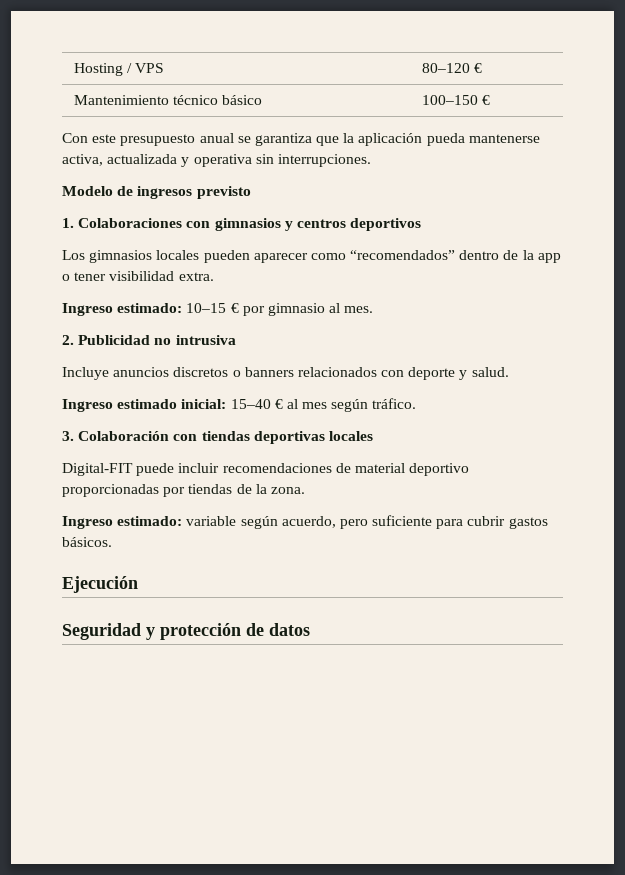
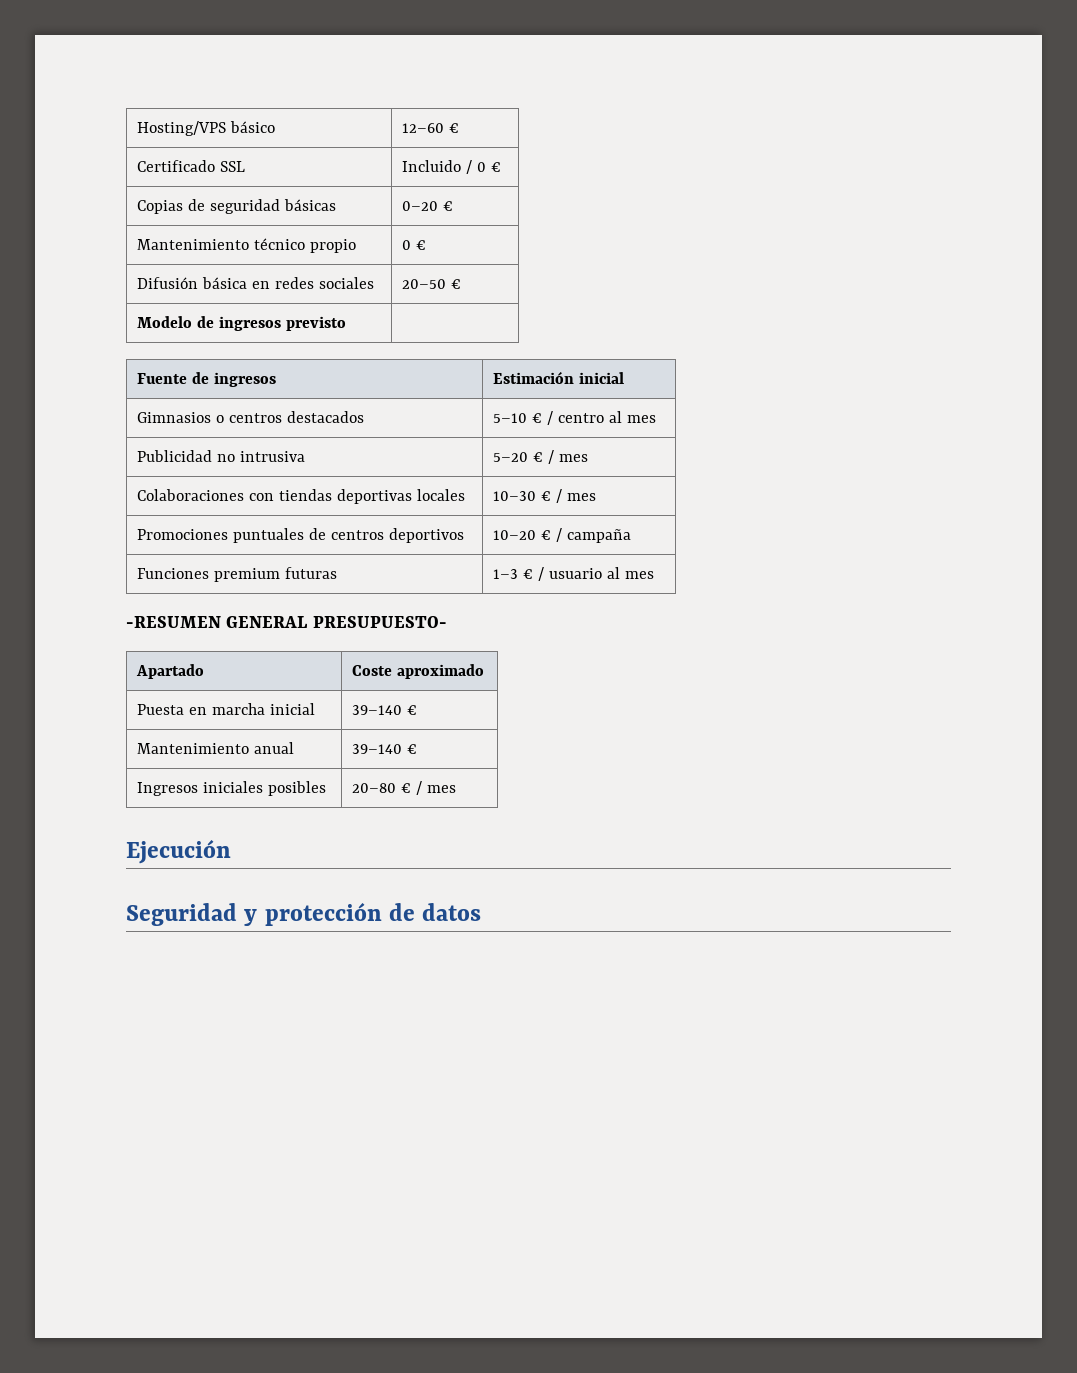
- Hosting / VPS | 80–120 €
+ Hosting/VPS básico | 12–60 €
+ Certificado SSL | Incluido / 0 €
+ Copias de seguridad básicas | 0–20 €
- Mantenimiento técnico básico | 100–150 €
- Con este presupuesto anual se garantiza que la aplicación pueda mantenerse activa, actualizada y operativa sin interrupciones.
- Modelo de ingresos previsto
- 1. Colaboraciones con gimnasios y centros deportivos
- Los gimnasios locales pueden aparecer como “recomendados” dentro de la app o tener visibilidad extra.
- Ingreso estimado: 10–15 € por gimnasio al mes.
- 2. Publicidad no intrusiva
- Incluye anuncios discretos o banners relacionados con deporte y salud.
- Ingreso estimado inicial: 15–40 € al mes según tráfico.
- 3. Colaboración con tiendas deportivas locales
- Digital-FIT puede incluir recomendaciones de material deportivo proporcionadas por tiendas de la zona.
- Ingreso estimado: variable según acuerdo, pero suficiente para cubrir gastos básicos.
+ Mantenimiento técnico propio | 0 €
+ Difusión básica en redes sociales | 20–50 €
+ Modelo de ingresos previsto |
+ Fuente de ingresos | Estimación inicial
+ Gimnasios o centros destacados | 5–10 € / centro al mes
+ Publicidad no intrusiva | 5–20 € / mes
+ Colaboraciones con tiendas deportivas locales | 10–30 € / mes
+ Promociones puntuales de centros deportivos | 10–20 € / campaña
+ Funciones premium futuras | 1–3 € / usuario al mes
+ -RESUMEN GENERAL PRESUPUESTO-
+ Apartado | Coste aproximado
+ Puesta en marcha inicial | 39–140 €
+ Mantenimiento anual | 39–140 €
+ Ingresos iniciales posibles | 20–80 € / mes

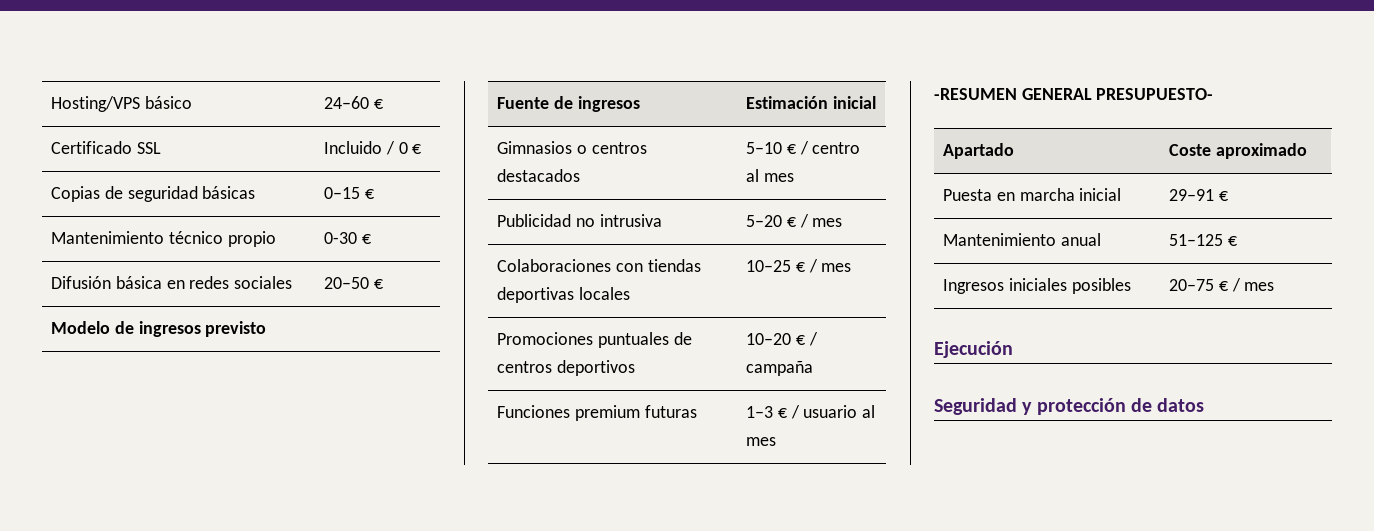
- Hosting/VPS básico | 12–60 €
+ Hosting/VPS básico | 24–60 €
- Copias de seguridad básicas | 0–20 €
+ Copias de seguridad básicas | 0–15 €
- Mantenimiento técnico propio | 0 €
+ Mantenimiento técnico propio | 0-30 €
- Colaboraciones con tiendas deportivas locales | 10–30 € / mes
+ Colaboraciones con tiendas deportivas locales | 10–25 € / mes
- Puesta en marcha inicial | 39–140 €
+ Puesta en marcha inicial | 29–91 €
- Mantenimiento anual | 39–140 €
+ Mantenimiento anual | 51–125 €
- Ingresos iniciales posibles | 20–80 € / mes
+ Ingresos iniciales posibles | 20–75 € / mes

